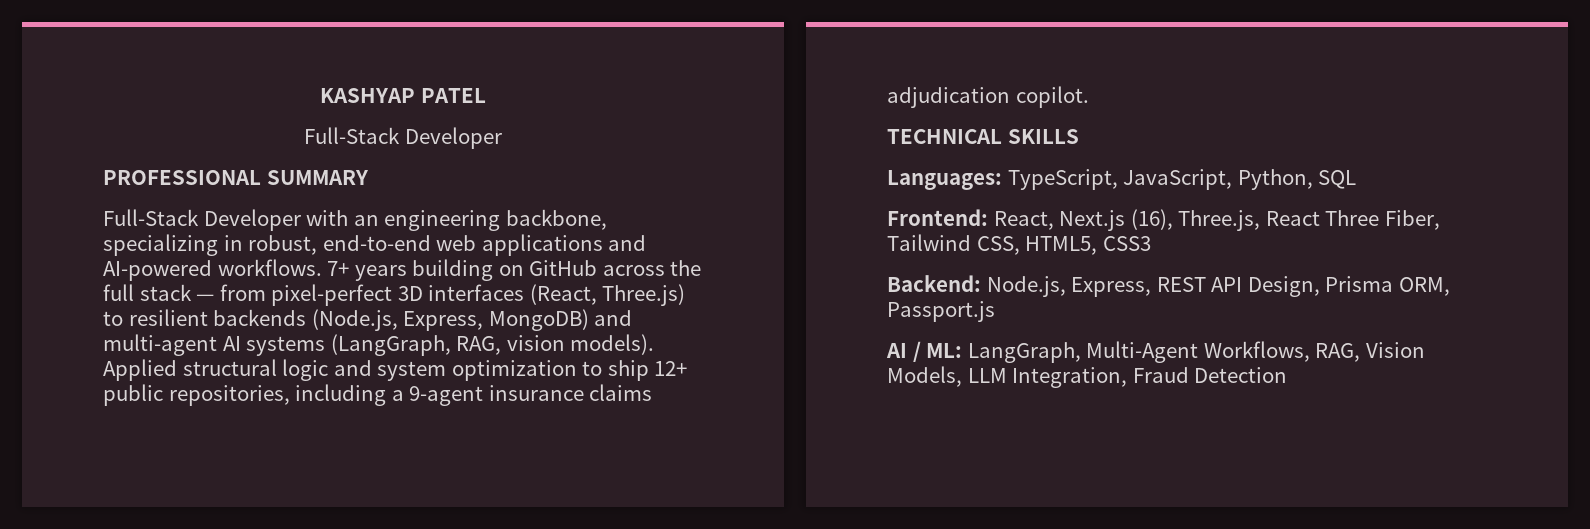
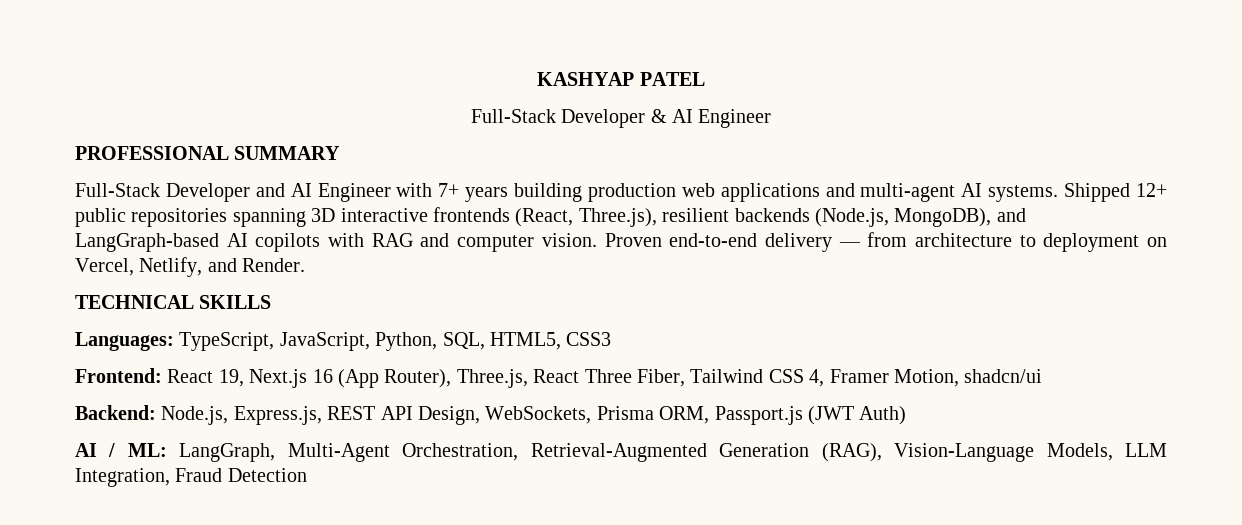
  KASHYAP PATEL
- Full-Stack Developer
+ Full-Stack Developer & AI Engineer
- Full-Stack Developer with an engineering backbone, specializing in robust, end-to-end web applications and AI-powered workflows. 7+ years building on GitHub across the full stack — from pixel-perfect 3D interfaces (React, Three.js) to resilient backends (Node.js, Express, MongoDB) and multi-agent AI systems (LangGraph, RAG, vision models). Applied structural logic and system optimization to ship 12+ public repositories, including a 9-agent insurance claims adjudication copilot.
+ Full-Stack Developer and AI Engineer with 7+ years building production web applications and multi-agent AI systems. Shipped 12+ public repositories spanning 3D interactive frontends (React, Three.js), resilient backends (Node.js, MongoDB), and LangGraph-based AI copilots with RAG and computer vision. Proven end-to-end delivery — from architecture to deployment on Vercel, Netlify, and Render.
- Languages: TypeScript, JavaScript, Python, SQL
- Frontend: React, Next.js (16), Three.js, React Three Fiber, Tailwind CSS, HTML5, CSS3
+ Languages: TypeScript, JavaScript, Python, SQL, HTML5, CSS3
+ Frontend: React 19, Next.js 16 (App Router), Three.js, React Three Fiber, Tailwind CSS 4, Framer Motion, shadcn/ui
- Backend: Node.js, Express, REST API Design, Prisma ORM, Passport.js
+ Backend: Node.js, Express.js, REST API Design, WebSockets, Prisma ORM, Passport.js (JWT Auth)
- AI / ML: LangGraph, Multi-Agent Workflows, RAG, Vision Models, LLM Integration, Fraud Detection
+ AI / ML: LangGraph, Multi-Agent Orchestration, Retrieval-Augmented Generation (RAG), Vision-Language Models, LLM Integration, Fraud Detection

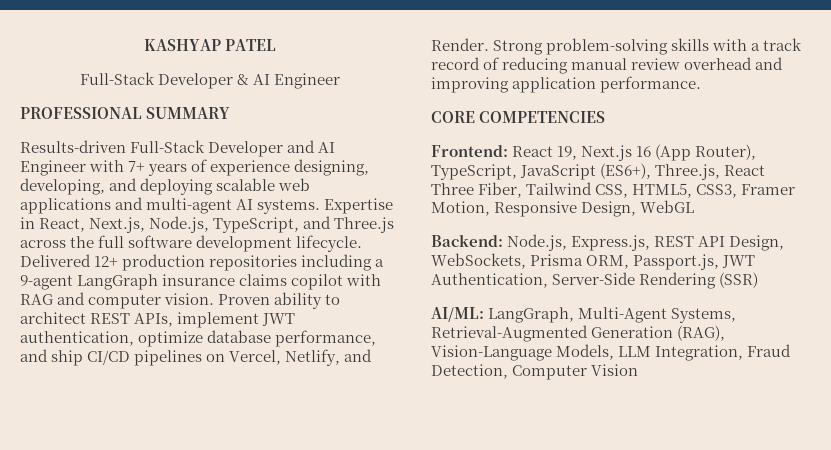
- Full-Stack Developer and AI Engineer with 7+ years building production web applications and multi-agent AI systems.
+ Results-driven Full-Stack Developer and AI Engineer with 7+ years of experience designing, developing, and deploying scalable web applications and multi-agent AI systems.
- Shipped 12+ public repositories spanning 3D interactive frontends (React, Three.js), resilient backends (Node.js, MongoDB), and LangGraph-based AI copilots with RAG and computer vision.
+ Expertise in React, Next.js, Node.js, TypeScript, and Three.js across the full software development lifecycle. Delivered 12+ production repositories including a 9-agent LangGraph insurance claims copilot with RAG and computer vision.
- Proven end-to-end delivery — from architecture to deployment on Vercel, Netlify, and Render.
- TECHNICAL SKILLS
- Languages: TypeScript, JavaScript, Python, SQL, HTML5, CSS3
+ Proven ability to architect REST APIs, implement JWT authentication, optimize database performance, and ship CI/CD pipelines on Vercel, Netlify, and Render. Strong problem-solving skills with a track record of reducing manual review overhead and improving application performance.
+ CORE COMPETENCIES
- Frontend: React 19, Next.js 16 (App Router), Three.js, React Three Fiber, Tailwind CSS 4, Framer Motion, shadcn/ui
+ Frontend: React 19, Next.js 16 (App Router), TypeScript, JavaScript (ES6+), Three.js, React Three Fiber, Tailwind CSS, HTML5, CSS3, Framer Motion, Responsive Design, WebGL
- Backend: Node.js, Express.js, REST API Design, WebSockets, Prisma ORM, Passport.js (JWT Auth)
- AI / ML: LangGraph, Multi-Agent Orchestration, Retrieval-Augmented Generation (RAG), Vision-Language Models, LLM Integration, Fraud Detection
+ Backend: Node.js, Express.js, REST API Design, WebSockets, Prisma ORM, Passport.js, JWT Authentication, Server-Side Rendering (SSR)
+ AI/ML: LangGraph, Multi-Agent Systems, Retrieval-Augmented Generation (RAG), Vision-Language Models, LLM Integration, Fraud Detection, Computer Vision

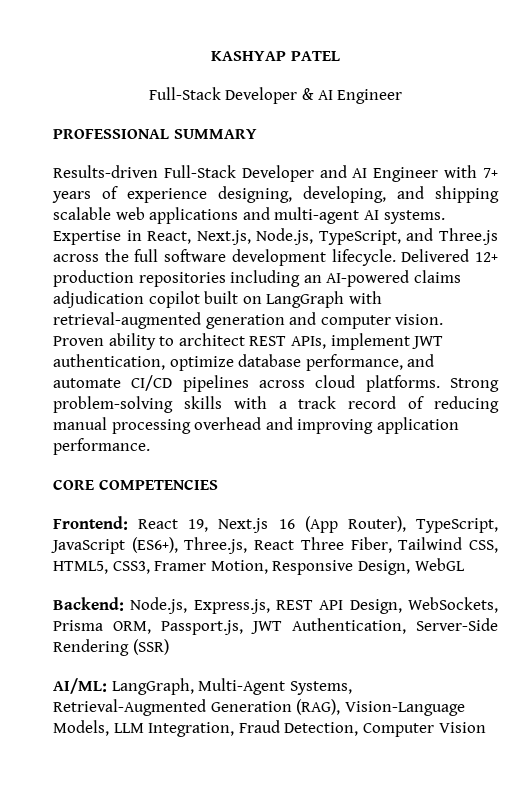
- Results-driven Full-Stack Developer and AI Engineer with 7+ years of experience designing, developing, and deploying scalable web applications and multi-agent AI systems.
+ Results-driven Full-Stack Developer and AI Engineer with 7+ years of experience designing, developing, and shipping scalable web applications and multi-agent AI systems.
- Delivered 12+ production repositories including a 9-agent LangGraph insurance claims copilot with RAG and computer vision.
+ Delivered 12+ production repositories including an AI-powered claims adjudication copilot built on LangGraph with retrieval-augmented generation and computer vision.
- Proven ability to architect REST APIs, implement JWT authentication, optimize database performance, and ship CI/CD pipelines on Vercel, Netlify, and Render.
+ Proven ability to architect REST APIs, implement JWT authentication, optimize database performance, and automate CI/CD pipelines across cloud platforms.
- Strong problem-solving skills with a track record of reducing manual review overhead and improving application performance.
+ Strong problem-solving skills with a track record of reducing manual processing overhead and improving application performance.

